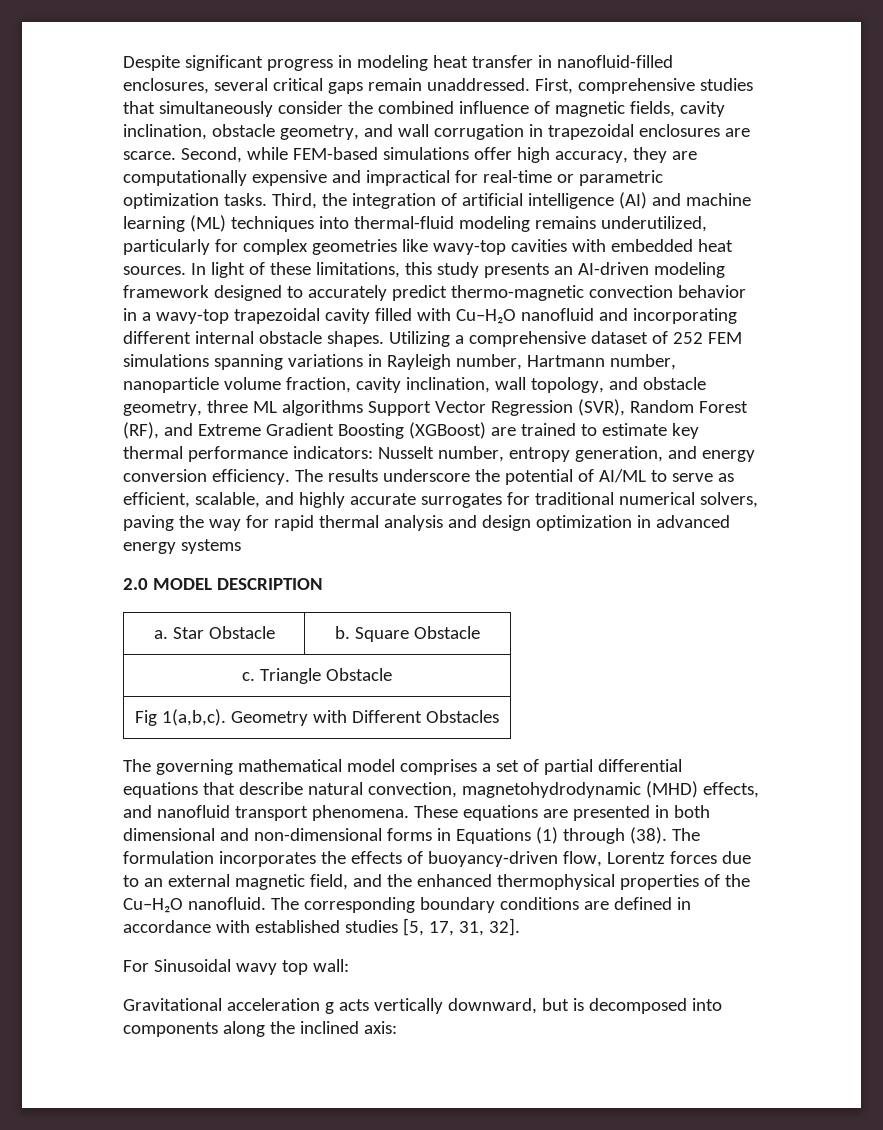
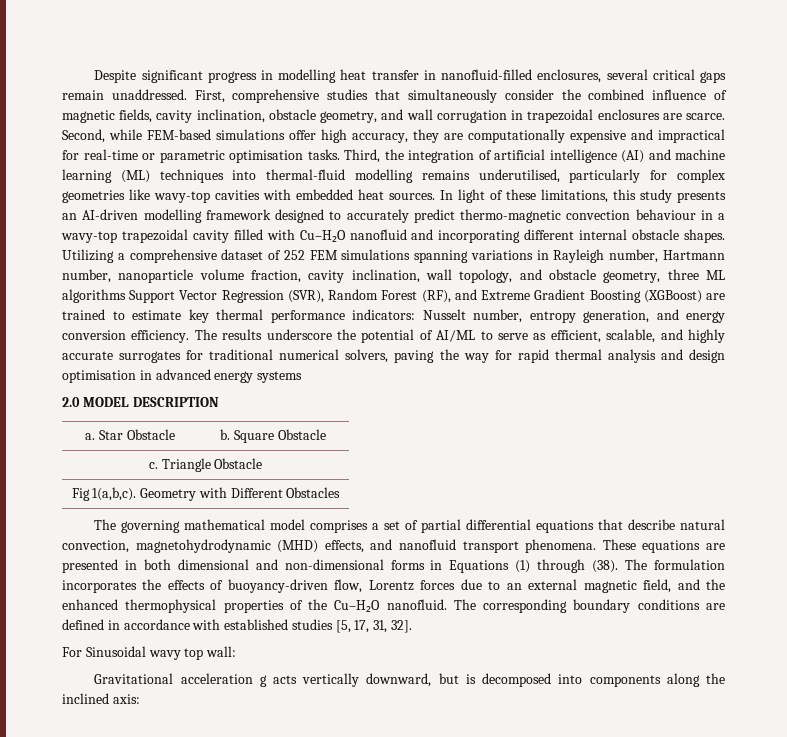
- Despite significant progress in modeling heat transfer in nanofluid-filled enclosures, several critical gaps remain unaddressed.
+ Despite significant progress in modelling heat transfer in nanofluid-filled enclosures, several critical gaps remain unaddressed.
- Second, while FEM-based simulations offer high accuracy, they are computationally expensive and impractical for real-time or parametric optimization tasks.
+ Second, while FEM-based simulations offer high accuracy, they are computationally expensive and impractical for real-time or parametric optimisation tasks.
- Third, the integration of artificial intelligence (AI) and machine learning (ML) techniques into thermal-fluid modeling remains underutilized, particularly for complex geometries like wavy-top cavities with embedded heat sources.
+ Third, the integration of artificial intelligence (AI) and machine learning (ML) techniques into thermal-fluid modelling remains underutilised, particularly for complex geometries like wavy-top cavities with embedded heat sources.
- In light of these limitations, this study presents an AI-driven modeling framework designed to accurately predict thermo-magnetic convection behavior in a wavy-top trapezoidal cavity filled with Cu–H₂O nanofluid and incorporating different internal obstacle shapes.
+ In light of these limitations, this study presents an AI-driven modelling framework designed to accurately predict thermo-magnetic convection behaviour in a wavy-top trapezoidal cavity filled with Cu–H₂O nanofluid and incorporating different internal obstacle shapes.
- The results underscore the potential of AI/ML to serve as efficient, scalable, and highly accurate surrogates for traditional numerical solvers, paving the way for rapid thermal analysis and design optimization in advanced energy systems
+ The results underscore the potential of AI/ML to serve as efficient, scalable, and highly accurate surrogates for traditional numerical solvers, paving the way for rapid thermal analysis and design optimisation in advanced energy systems

